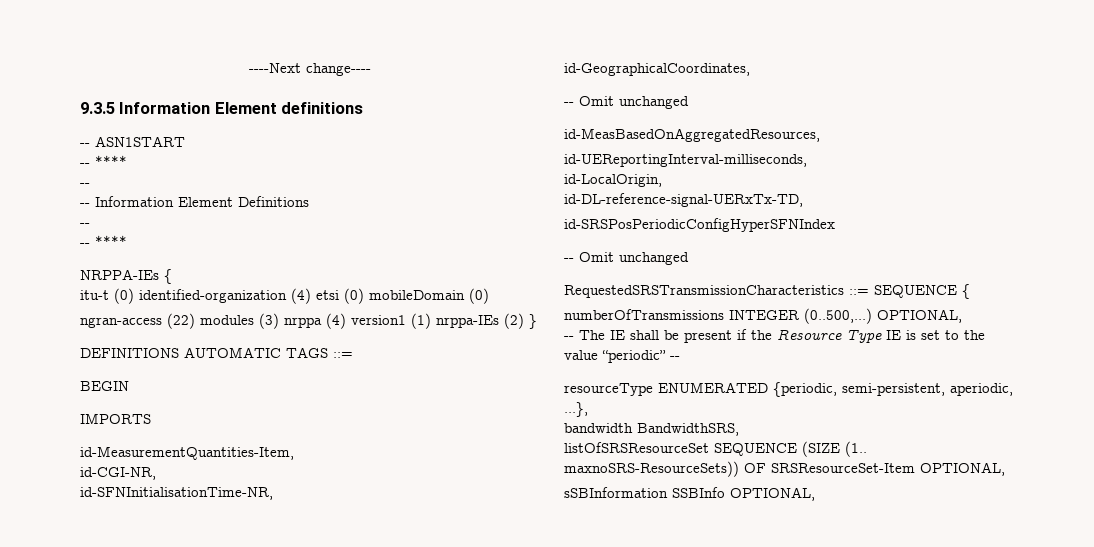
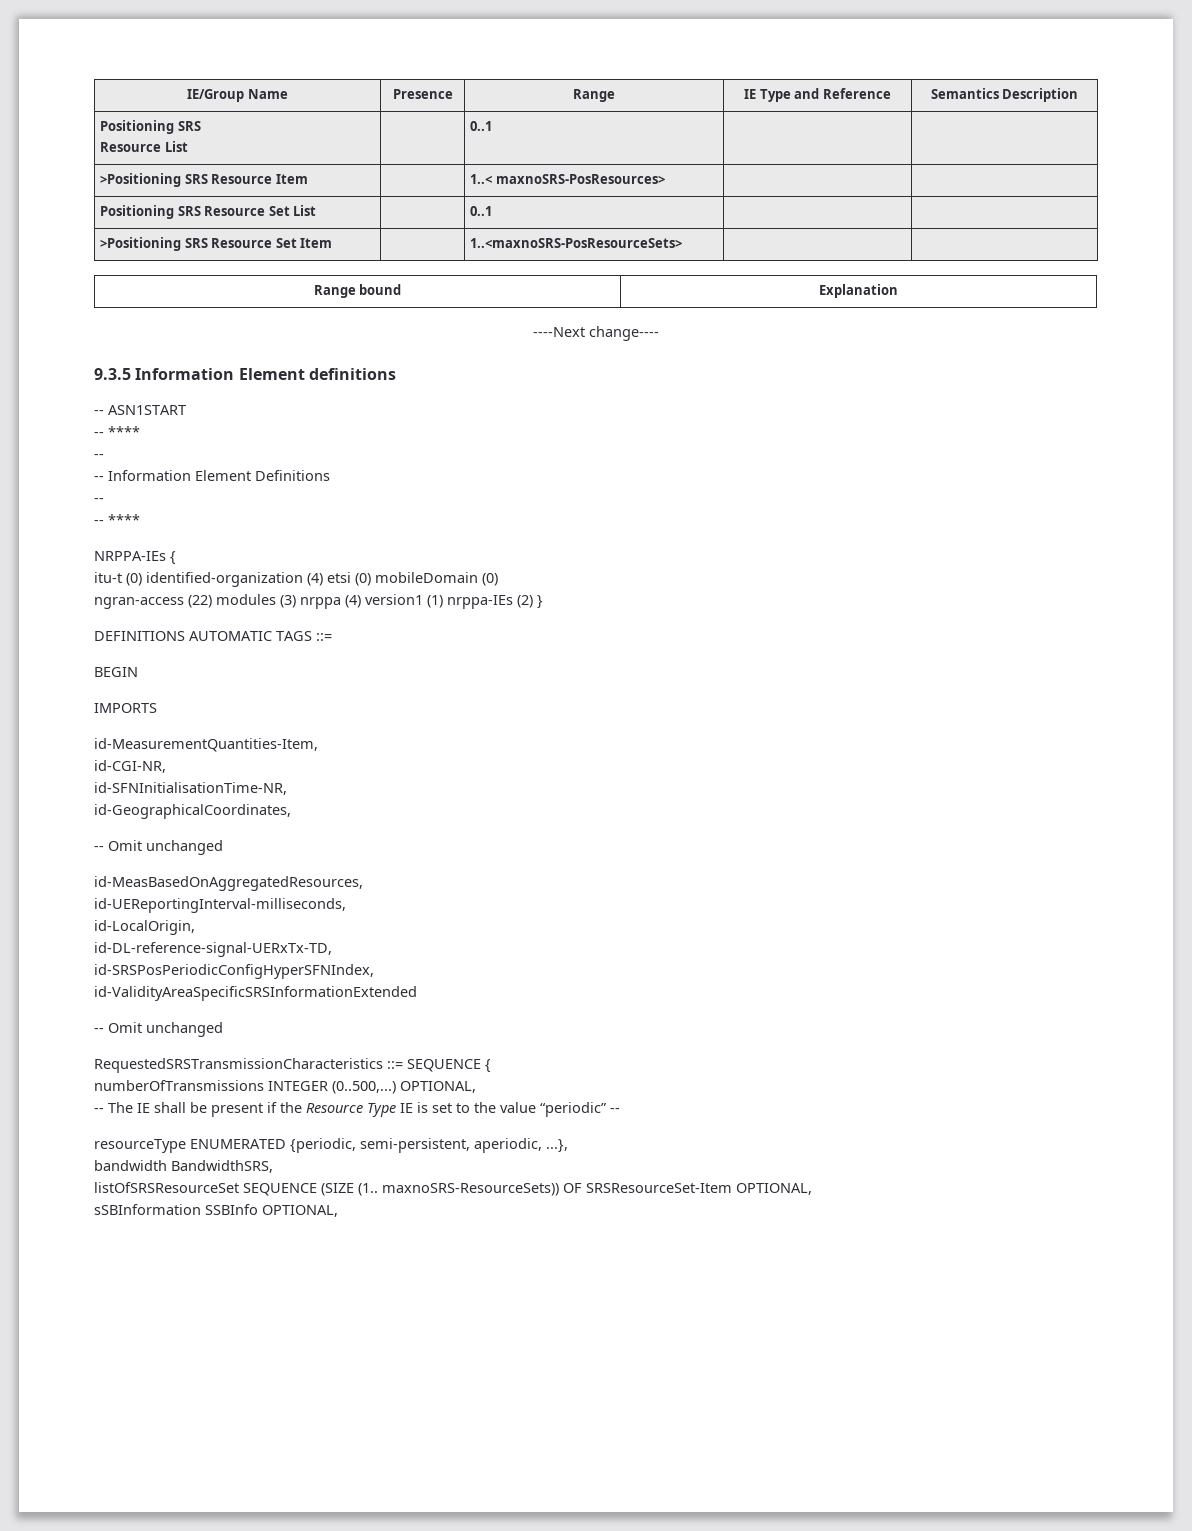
+ IE/Group Name | Presence | Range | IE Type and Reference | Semantics Description
+ Positioning SRS
+ Resource List | | 0..1 | |
+ >Positioning SRS Resource Item | | 1..< maxnoSRS-PosResources> | |
+ Positioning SRS Resource Set List | | 0..1 | |
+ >Positioning SRS Resource Set Item | | 1..<maxnoSRS-PosResourceSets> | |
+ Range bound | Explanation
- id-SRSPosPeriodicConfigHyperSFNIndex
+ id-SRSPosPeriodicConfigHyperSFNIndex,
+ id-ValidityAreaSpecificSRSInformationExtended

